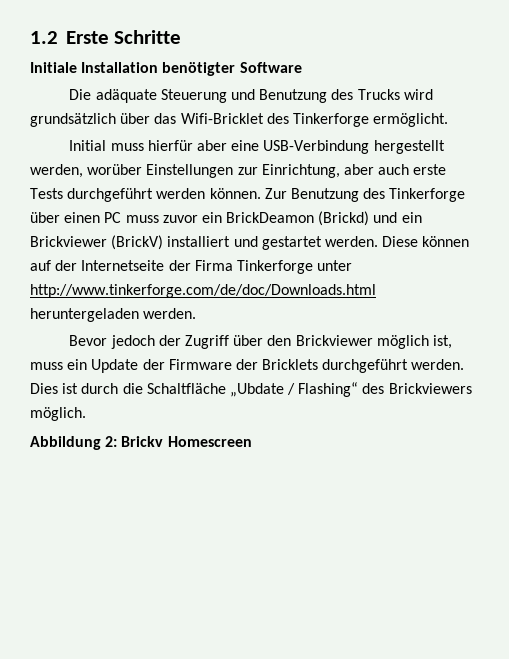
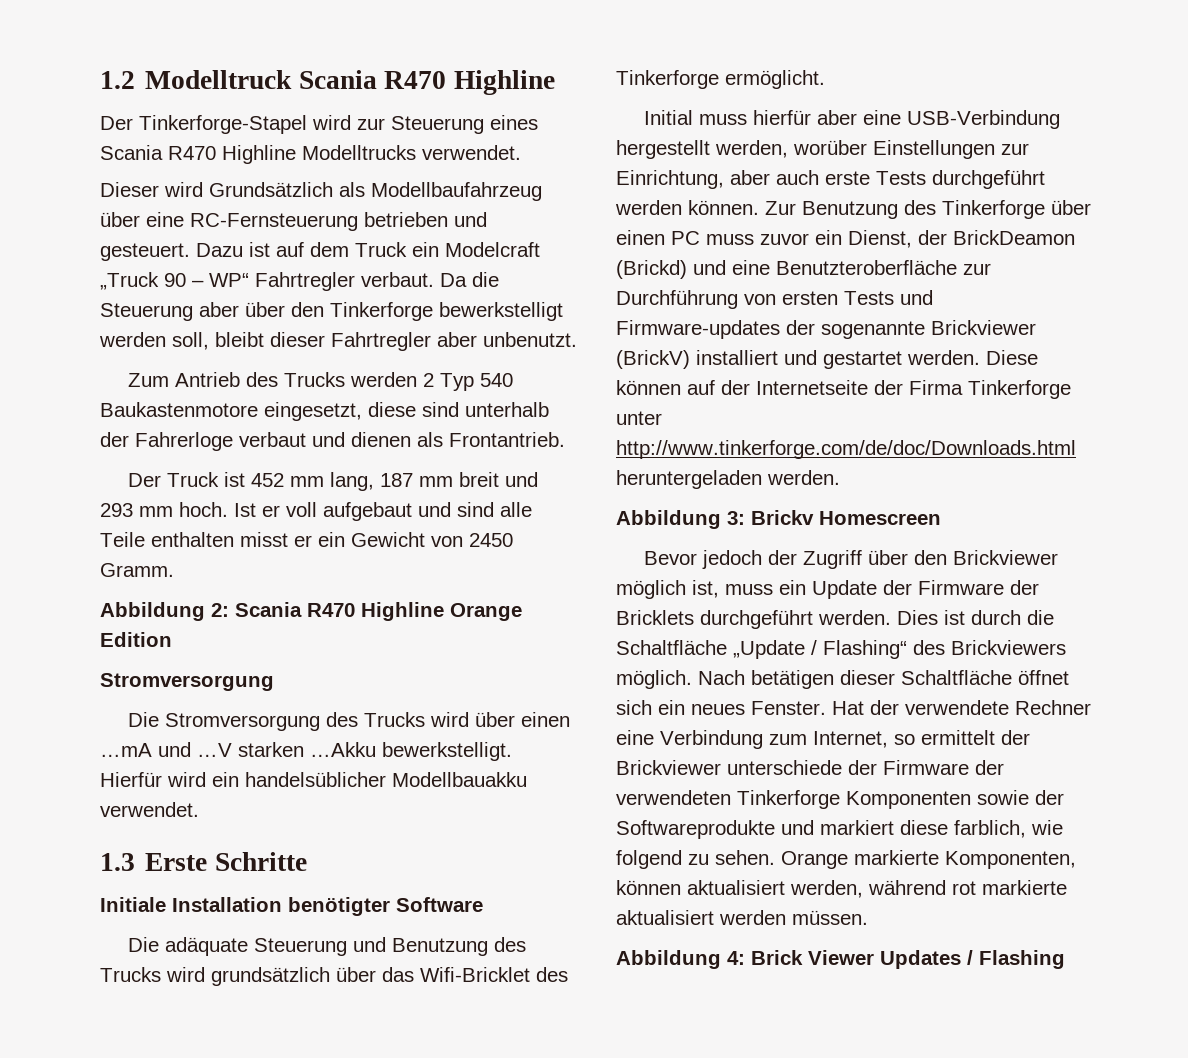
- 1.2 Erste Schritte
+ 1.2 Modelltruck Scania R470 Highline
+ Der Tinkerforge-Stapel wird zur Steuerung eines Scania R470 Highline Modelltrucks verwendet.
+ Dieser wird Grundsätzlich als Modellbaufahrzeug über eine RC-Fernsteuerung betrieben und gesteuert. Dazu ist auf dem Truck ein Modelcraft „Truck 90 – WP“ Fahrtregler verbaut. Da die Steuerung aber über den Tinkerforge bewerkstelligt werden soll, bleibt dieser Fahrtregler aber unbenutzt.
+ Zum Antrieb des Trucks werden 2 Typ 540 Baukastenmotore eingesetzt, diese sind unterhalb der Fahrerloge verbaut und dienen als Frontantrieb.
+ Der Truck ist 452 mm lang, 187 mm breit und 293 mm hoch. Ist er voll aufgebaut und sind alle Teile enthalten misst er ein Gewicht von 2450 Gramm.
+ Abbildung 2: Scania R470 Highline Orange Edition
+ Stromversorgung
+ Die Stromversorgung des Trucks wird über einen …mA und …V starken …Akku bewerkstelligt. Hierfür wird ein handelsüblicher Modellbauakku verwendet.
+ 1.3 Erste Schritte
- Zur Benutzung des Tinkerforge über einen PC muss zuvor ein BrickDeamon (Brickd) und ein Brickviewer (BrickV) installiert und gestartet werden.
+ Zur Benutzung des Tinkerforge über einen PC muss zuvor ein Dienst, der BrickDeamon (Brickd) und eine Benutzteroberfläche zur Durchführung von ersten Tests und Firmware-updates der sogenannte Brickviewer (BrickV) installiert und gestartet werden.
+ Abbildung 3: Brickv Homescreen
- Dies ist durch die Schaltfläche „Ubdate / Flashing“ des Brickviewers möglich.
- Abbildung 2: Brickv Homescreen
+ Dies ist durch die Schaltfläche „Update / Flashing“ des Brickviewers möglich. Nach betätigen dieser Schaltfläche öffnet sich ein neues Fenster. Hat der verwendete Rechner eine Verbindung zum Internet, so ermittelt der Brickviewer unterschiede der Firmware der verwendeten Tinkerforge Komponenten sowie der Softwareprodukte und markiert diese farblich, wie folgend zu sehen. Orange markierte Komponenten, können aktualisiert werden, während rot markierte aktualisiert werden müssen.
+ Abbildung 4: Brick Viewer Updates / Flashing

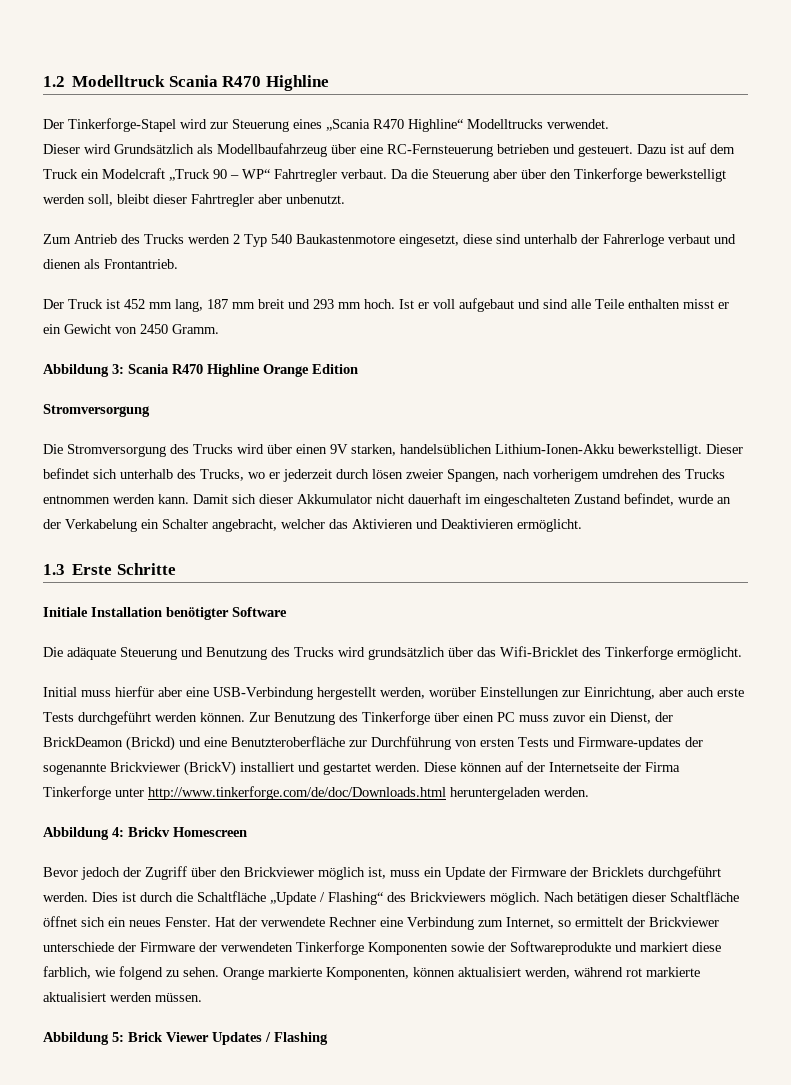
- Der Tinkerforge-Stapel wird zur Steuerung eines Scania R470 Highline Modelltrucks verwendet.
+ Der Tinkerforge-Stapel wird zur Steuerung eines „Scania R470 Highline“ Modelltrucks verwendet.
- Abbildung 2: Scania R470 Highline Orange Edition
+ Abbildung 3: Scania R470 Highline Orange Edition
- Die Stromversorgung des Trucks wird über einen …mA und …V starken …Akku bewerkstelligt. Hierfür wird ein handelsüblicher Modellbauakku verwendet.
+ Die Stromversorgung des Trucks wird über einen 9V starken, handelsüblichen Lithium-Ionen-Akku bewerkstelligt. Dieser befindet sich unterhalb des Trucks, wo er jederzeit durch lösen zweier Spangen, nach vorherigem umdrehen des Trucks entnommen werden kann. Damit sich dieser Akkumulator nicht dauerhaft im eingeschalteten Zustand befindet, wurde an der Verkabelung ein Schalter angebracht, welcher das Aktivieren und Deaktivieren ermöglicht.
- Abbildung 3: Brickv Homescreen
+ Abbildung 4: Brickv Homescreen
- Abbildung 4: Brick Viewer Updates / Flashing
+ Abbildung 5: Brick Viewer Updates / Flashing

